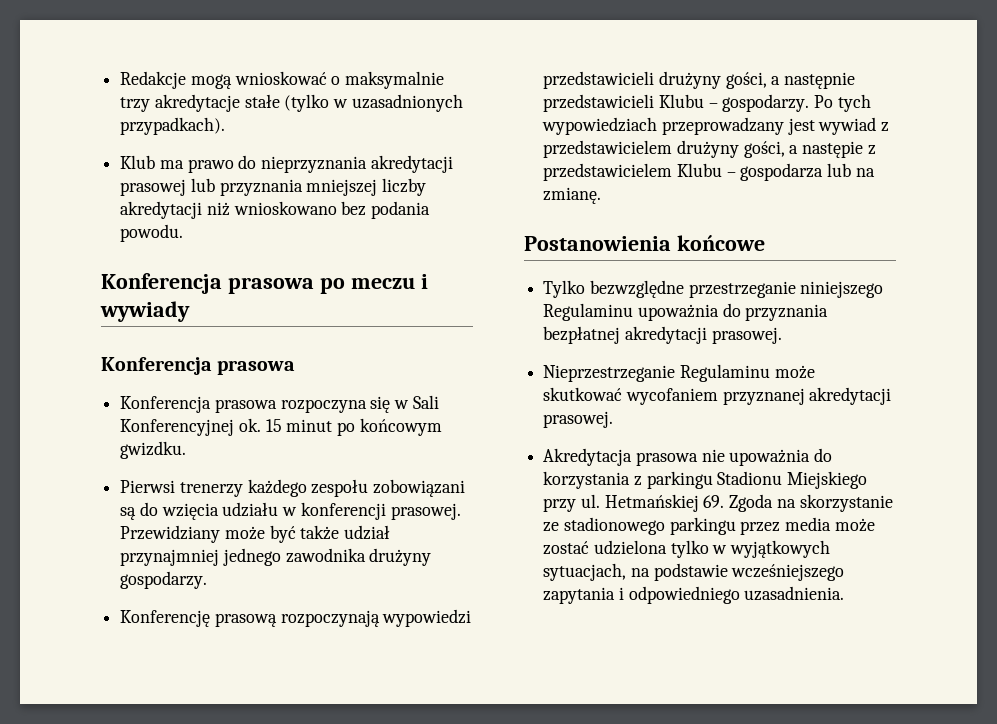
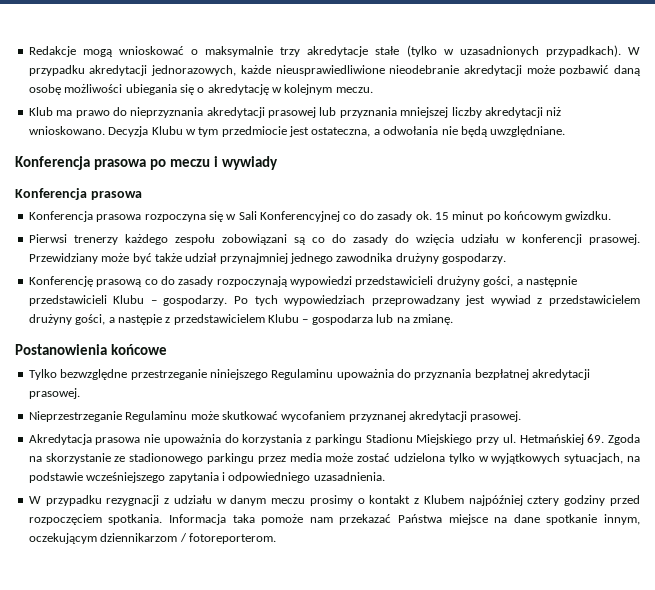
+ W przypadku akredytacji jednorazowych, każde nieusprawiedliwione nieodebranie akredytacji może pozbawić daną osobę możliwości ubiegania się o akredytację w kolejnym meczu.
- Klub ma prawo do nieprzyznania akredytacji prasowej lub przyznania mniejszej liczby akredytacji niż wnioskowano bez podania powodu.
+ Klub ma prawo do nieprzyznania akredytacji prasowej lub przyznania mniejszej liczby akredytacji niż wnioskowano. Decyzja Klubu w tym przedmiocie jest ostateczna, a odwołania nie będą uwzględniane.
- Konferencja prasowa rozpoczyna się w Sali Konferencyjnej ok.
+ Konferencja prasowa rozpoczyna się w Sali Konferencyjnej co do zasady ok.
- Pierwsi trenerzy każdego zespołu zobowiązani są do wzięcia udziału w konferencji prasowej.
+ Pierwsi trenerzy każdego zespołu zobowiązani są co do zasady do wzięcia udziału w konferencji prasowej.
- Konferencję prasową rozpoczynają wypowiedzi przedstawicieli drużyny gości, a następnie przedstawicieli Klubu – gospodarzy.
+ Konferencję prasową co do zasady rozpoczynają wypowiedzi przedstawicieli drużyny gości, a następnie przedstawicieli Klubu – gospodarzy.
+ W przypadku rezygnacji z udziału w danym meczu prosimy o kontakt z Klubem najpóźniej cztery godziny przed rozpoczęciem spotkania. Informacja taka pomoże nam przekazać Państwa miejsce na dane spotkanie innym, oczekującym dziennikarzom / fotoreporterom.

